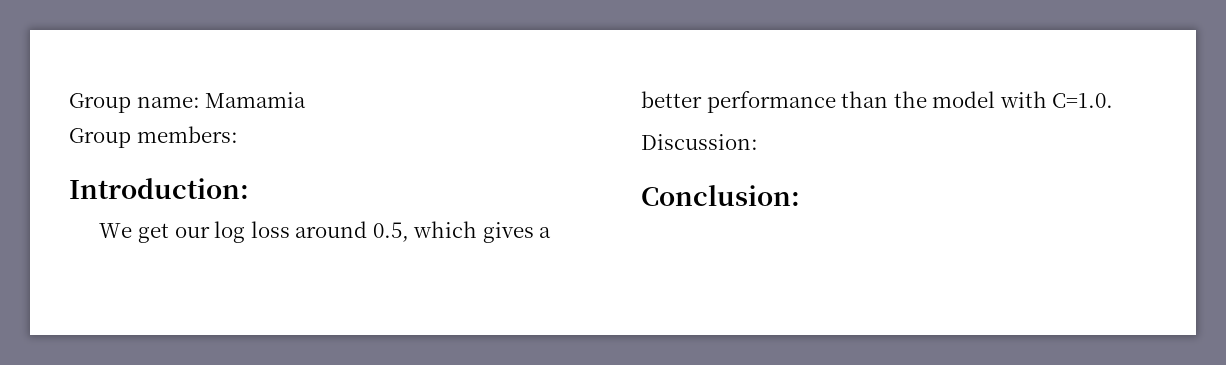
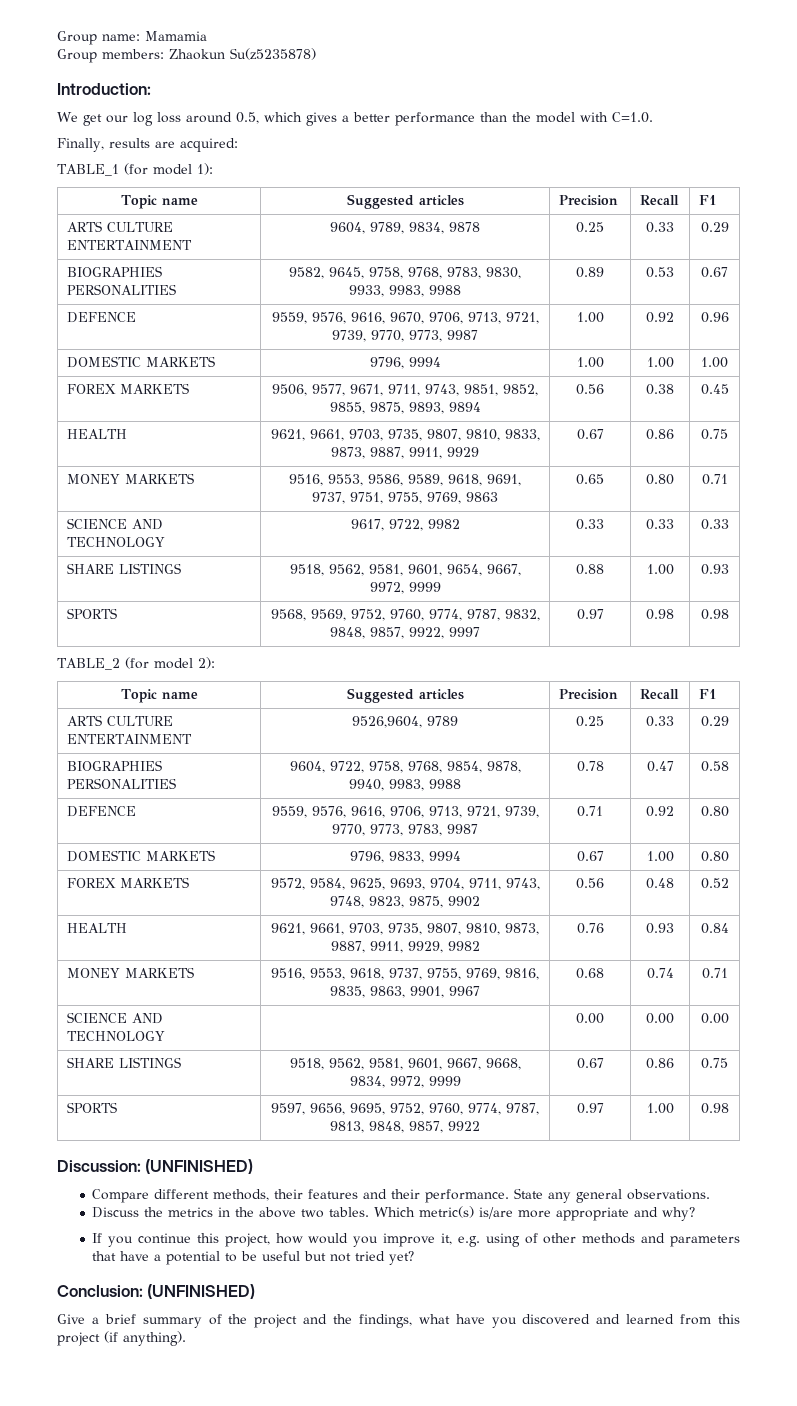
- Group members:
+ Group members: Zhaokun Su(z5235878)
- Discussion:
- Conclusion:
+ Finally, results are acquired:
+ TABLE_1 (for model 1):
+ Topic name | Suggested articles | Precision | Recall | F1
+ ARTS CULTURE ENTERTAINMENT | 9604, 9789, 9834, 9878 | 0.25 | 0.33 | 0.29
+ BIOGRAPHIES PERSONALITIES | 9582, 9645, 9758, 9768, 9783, 9830, 9933, 9983, 9988 | 0.89 | 0.53 | 0.67
+ DEFENCE | 9559, 9576, 9616, 9670, 9706, 9713, 9721, 9739, 9770, 9773, 9987 | 1.00 | 0.92 | 0.96
+ DOMESTIC MARKETS | 9796, 9994 | 1.00 | 1.00 | 1.00
+ FOREX MARKETS | 9506, 9577, 9671, 9711, 9743, 9851, 9852, 9855, 9875, 9893, 9894 | 0.56 | 0.38 | 0.45
+ HEALTH | 9621, 9661, 9703, 9735, 9807, 9810, 9833, 9873, 9887, 9911, 9929 | 0.67 | 0.86 | 0.75
+ MONEY MARKETS | 9516, 9553, 9586, 9589, 9618, 9691, 9737, 9751, 9755, 9769, 9863 | 0.65 | 0.80 | 0.71
+ SCIENCE AND TECHNOLOGY | 9617, 9722, 9982 | 0.33 | 0.33 | 0.33
+ SHARE LISTINGS | 9518, 9562, 9581, 9601, 9654, 9667, 9972, 9999 | 0.88 | 1.00 | 0.93
+ SPORTS | 9568, 9569, 9752, 9760, 9774, 9787, 9832, 9848, 9857, 9922, 9997 | 0.97 | 0.98 | 0.98
+ TABLE_2 (for model 2):
+ Topic name | Suggested articles | Precision | Recall | F1
+ ARTS CULTURE ENTERTAINMENT | 9526,9604, 9789 | 0.25 | 0.33 | 0.29
+ BIOGRAPHIES PERSONALITIES | 9604, 9722, 9758, 9768, 9854, 9878, 9940, 9983, 9988 | 0.78 | 0.47 | 0.58
+ DEFENCE | 9559, 9576, 9616, 9706, 9713, 9721, 9739, 9770, 9773, 9783, 9987 | 0.71 | 0.92 | 0.80
+ DOMESTIC MARKETS | 9796, 9833, 9994 | 0.67 | 1.00 | 0.80
+ FOREX MARKETS | 9572, 9584, 9625, 9693, 9704, 9711, 9743, 9748, 9823, 9875, 9902 | 0.56 | 0.48 | 0.52
+ HEALTH | 9621, 9661, 9703, 9735, 9807, 9810, 9873, 9887, 9911, 9929, 9982 | 0.76 | 0.93 | 0.84
+ MONEY MARKETS | 9516, 9553, 9618, 9737, 9755, 9769, 9816, 9835, 9863, 9901, 9967 | 0.68 | 0.74 | 0.71
+ SCIENCE AND TECHNOLOGY | | 0.00 | 0.00 | 0.00
+ SHARE LISTINGS | 9518, 9562, 9581, 9601, 9667, 9668, 9834, 9972, 9999 | 0.67 | 0.86 | 0.75
+ SPORTS | 9597, 9656, 9695, 9752, 9760, 9774, 9787, 9813, 9848, 9857, 9922 | 0.97 | 1.00 | 0.98
+ Discussion: (UNFINISHED)
+ Compare different methods, their features and their performance. State any general observations.
+ Discuss the metrics in the above two tables. Which metric(s) is/are more appropriate and why?
+ If you continue this project, how would you improve it, e.g. using of other methods and parameters that have a potential to be useful but not tried yet?
+ Conclusion: (UNFINISHED)
+ Give a brief summary of the project and the findings, what have you discovered and learned from this project (if anything).

